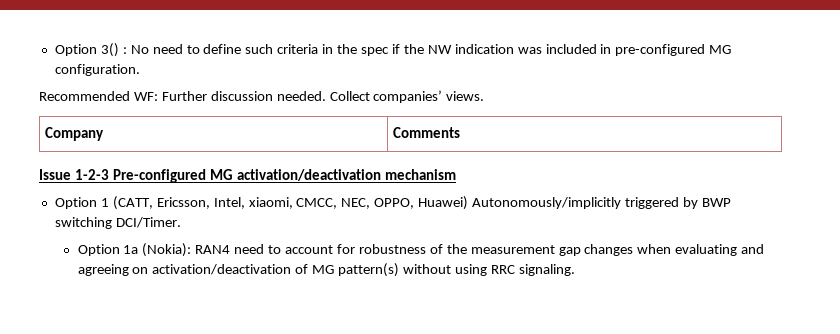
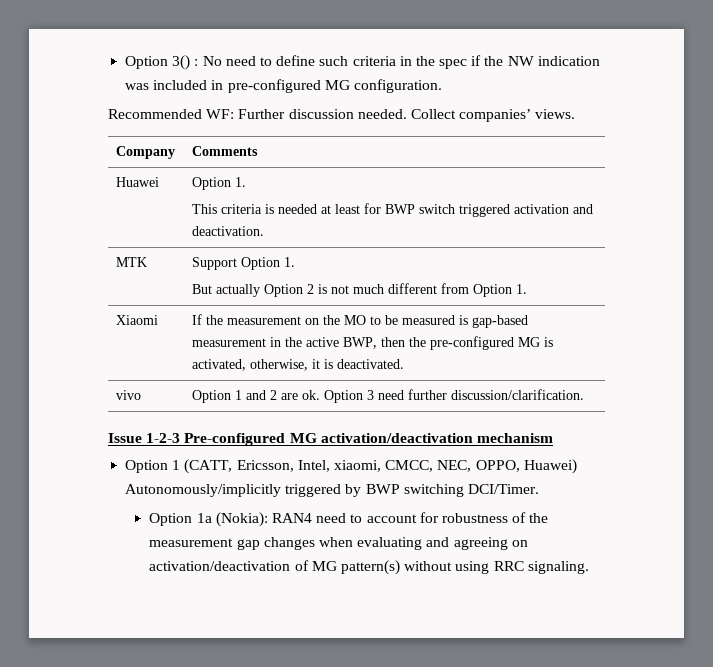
+ Huawei | Option 1.
+ This criteria is needed at least for BWP switch triggered activation and deactivation.
+ MTK | Support Option 1.
+ But actually Option 2 is not much different from Option 1.
+ Xiaomi | If the measurement on the MO to be measured is gap-based measurement in the active BWP, then the pre-configured MG is activated, otherwise, it is deactivated.
+ vivo | Option 1 and 2 are ok. Option 3 need further discussion/clarification.

